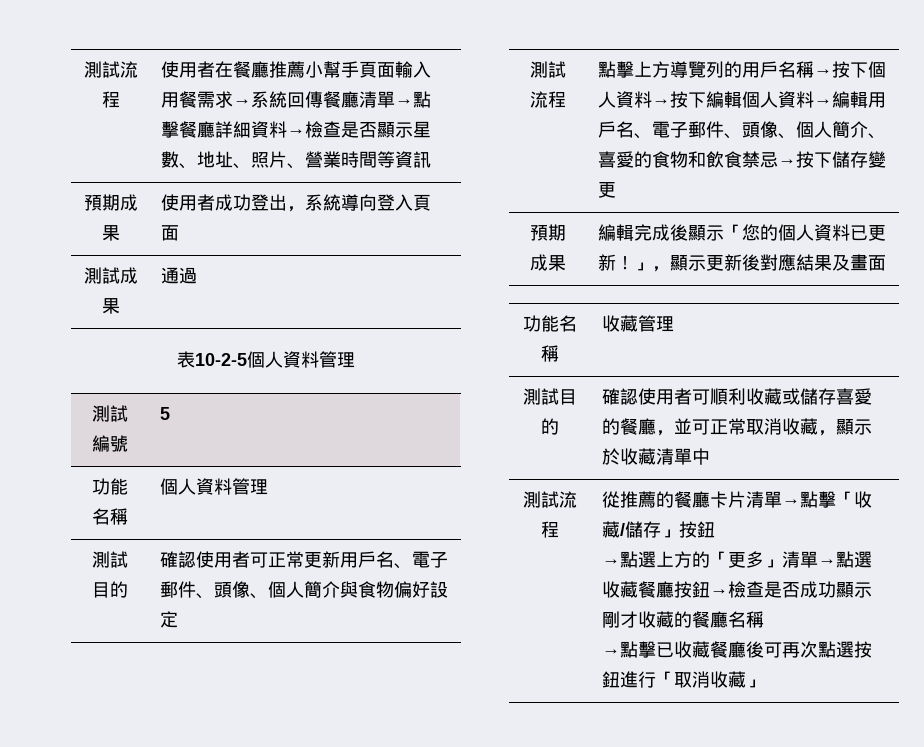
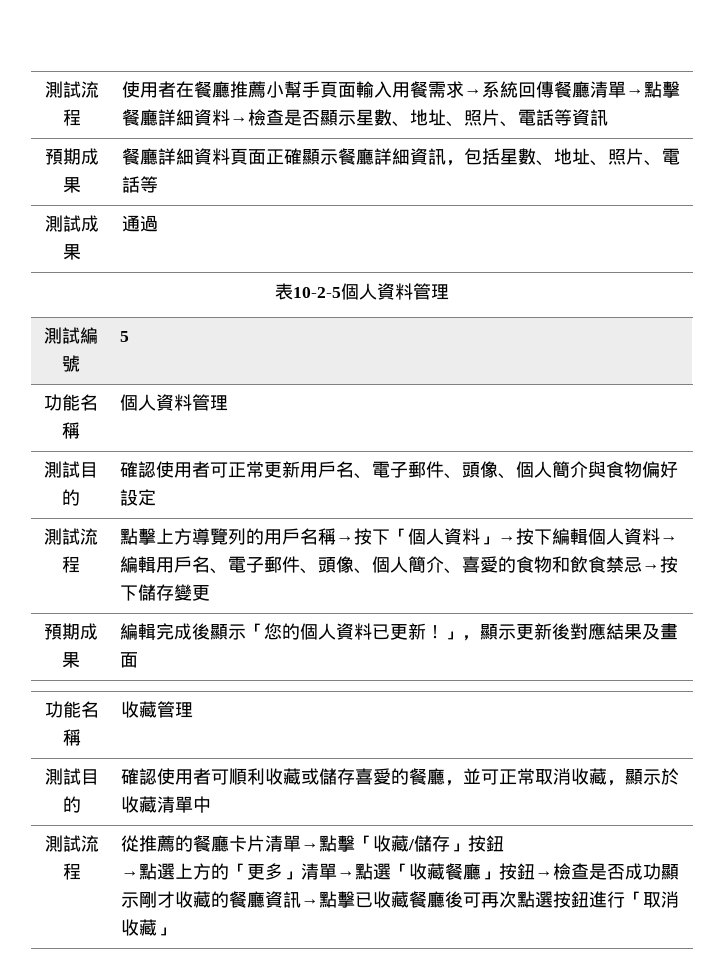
- 測試流程 | 使用者在餐廳推薦小幫手頁面輸入用餐需求→系統回傳餐廳清單→點擊餐廳詳細資料→檢查是否顯示星數、地址、照片、營業時間等資訊
+ 測試流程 | 使用者在餐廳推薦小幫手頁面輸入用餐需求→系統回傳餐廳清單→點擊餐廳詳細資料→檢查是否顯示星數、地址、照片、電話等資訊
- 預期成果 | 使用者成功登出，系統導向登入頁面
+ 預期成果 | 餐廳詳細資料頁面正確顯示餐廳詳細資訊，包括星數、地址、照片、電話等
- 測試流程 | 點擊上方導覽列的用戶名稱→按下個人資料→按下編輯個人資料→編輯用戶名、電子郵件、頭像、個人簡介、喜愛的食物和飲食禁忌→按下儲存變更
+ 測試流程 | 點擊上方導覽列的用戶名稱→按下「個人資料」→按下編輯個人資料→編輯用戶名、電子郵件、頭像、個人簡介、喜愛的食物和飲食禁忌→按下儲存變更
- →點選上方的「更多」清單→點選收藏餐廳按鈕→檢查是否成功顯示剛才收藏的餐廳名稱
- →點擊已收藏餐廳後可再次點選按鈕進行「取消收藏」
+ →點選上方的「更多」清單→點選「收藏餐廳」按鈕→檢查是否成功顯示剛才收藏的餐廳資訊→點擊已收藏餐廳後可再次點選按鈕進行「取消收藏」

